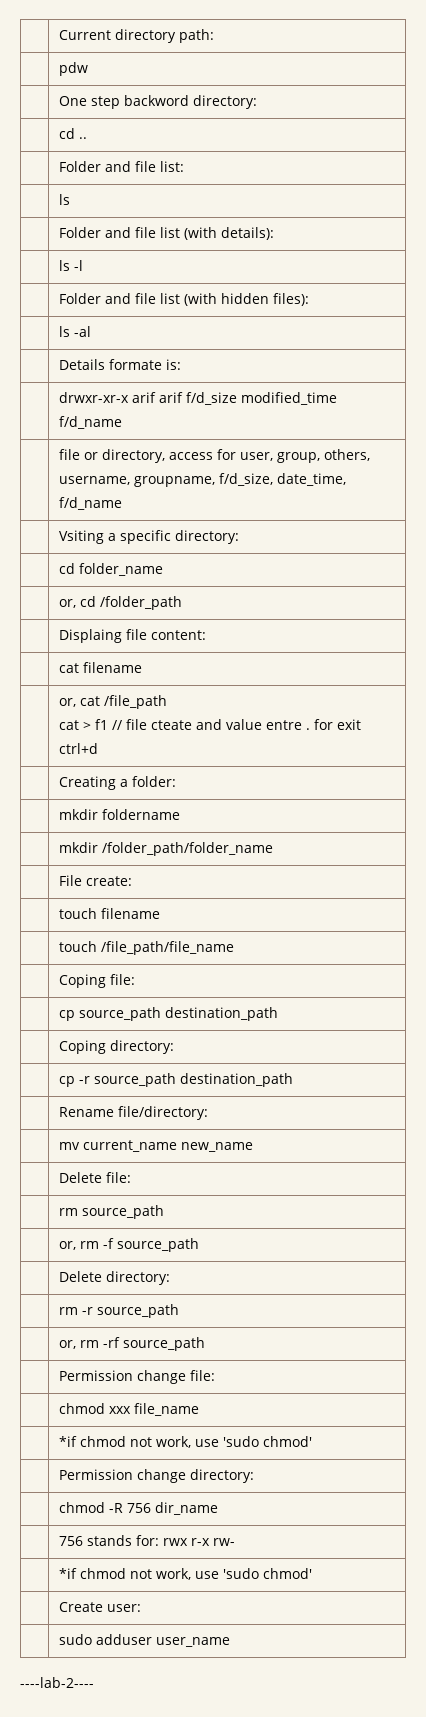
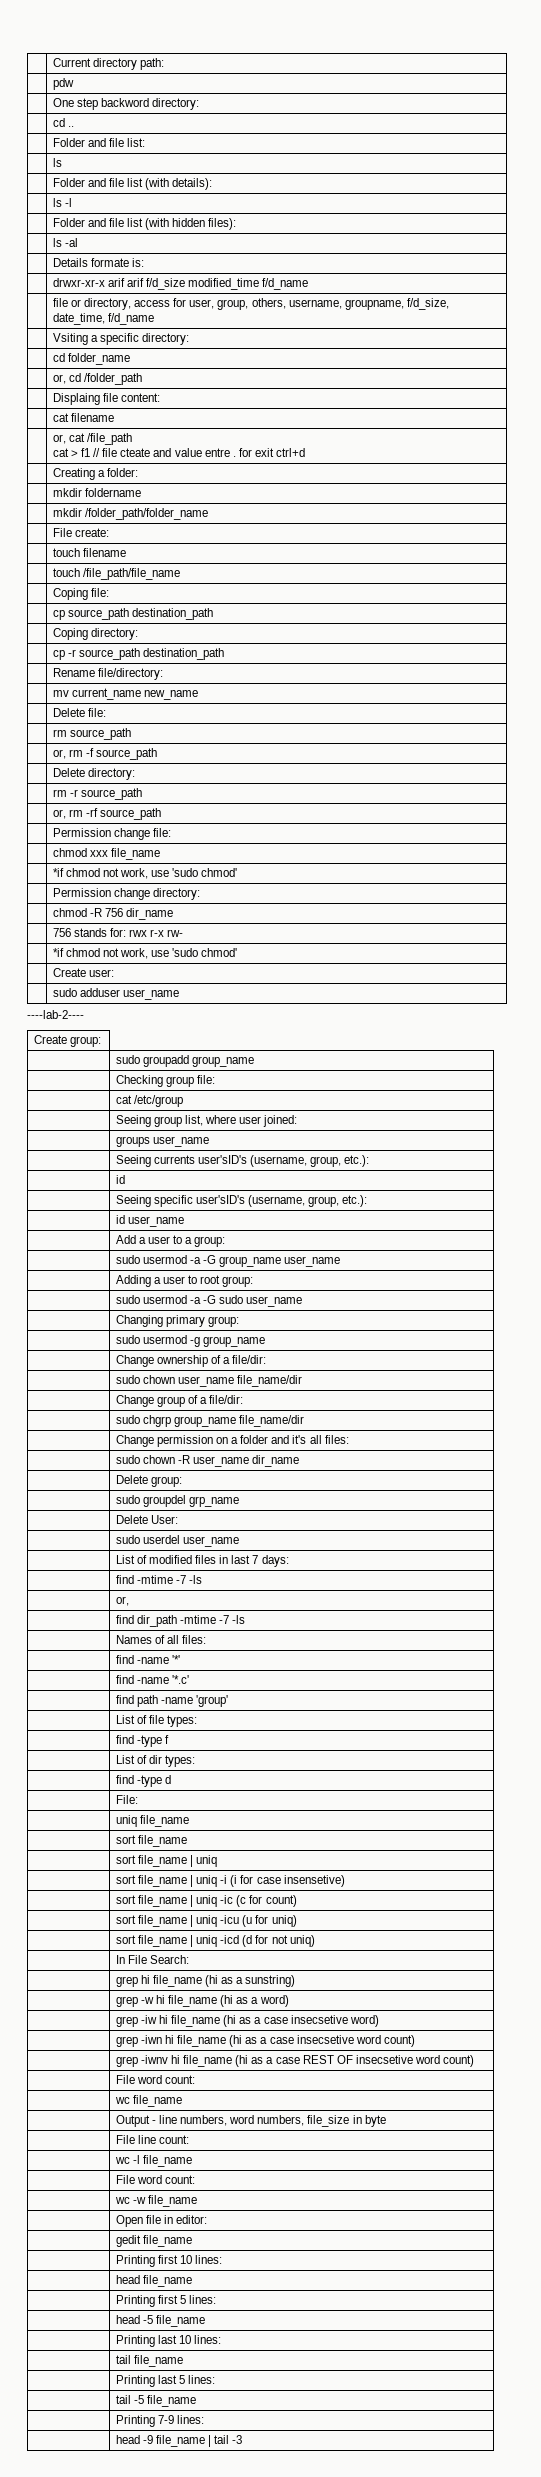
+ Create group:
+ | sudo groupadd group_name
+ | Checking group file:
+ | cat /etc/group
+ | Seeing group list, where user joined:
+ | groups user_name
+ | Seeing currents user'sID's (username, group, etc.):
+ | id
+ | Seeing specific user'sID's (username, group, etc.):
+ | id user_name
+ | Add a user to a group:
+ | sudo usermod -a -G group_name user_name
+ | Adding a user to root group:
+ | sudo usermod -a -G sudo user_name
+ | Changing primary group:
+ | sudo usermod -g group_name
+ | Change ownership of a file/dir:
+ | sudo chown user_name file_name/dir
+ | Change group of a file/dir:
+ | sudo chgrp group_name file_name/dir
+ | Change permission on a folder and it's all files:
+ | sudo chown -R user_name dir_name
+ | Delete group:
+ | sudo groupdel grp_name
+ | Delete User:
+ | sudo userdel user_name
+ | List of modified files in last 7 days:
+ | find -mtime -7 -ls
+ | or,
+ | find dir_path -mtime -7 -ls
+ | Names of all files:
+ | find -name '*'
+ | find -name '*.c'
+ | find path -name 'group'
+ | List of file types:
+ | find -type f
+ | List of dir types:
+ | find -type d
+ | File:
+ | uniq file_name
+ | sort file_name
+ | sort file_name | uniq
+ | sort file_name | uniq -i (i for case insensetive)
+ | sort file_name | uniq -ic (c for count)
+ | sort file_name | uniq -icu (u for uniq)
+ | sort file_name | uniq -icd (d for not uniq)
+ | In File Search:
+ | grep hi file_name (hi as a sunstring)
+ | grep -w hi file_name (hi as a word)
+ | grep -iw hi file_name (hi as a case insecsetive word)
+ | grep -iwn hi file_name (hi as a case insecsetive word count)
+ | grep -iwnv hi file_name (hi as a case REST OF insecsetive word count)
+ | File word count:
+ | wc file_name
+ | Output - line numbers, word numbers, file_size in byte
+ | File line count:
+ | wc -l file_name
+ | File word count:
+ | wc -w file_name
+ | Open file in editor:
+ | gedit file_name
+ | Printing first 10 lines:
+ | head file_name
+ | Printing first 5 lines:
+ | head -5 file_name
+ | Printing last 10 lines:
+ | tail file_name
+ | Printing last 5 lines:
+ | tail -5 file_name
+ | Printing 7-9 lines:
+ | head -9 file_name | tail -3

